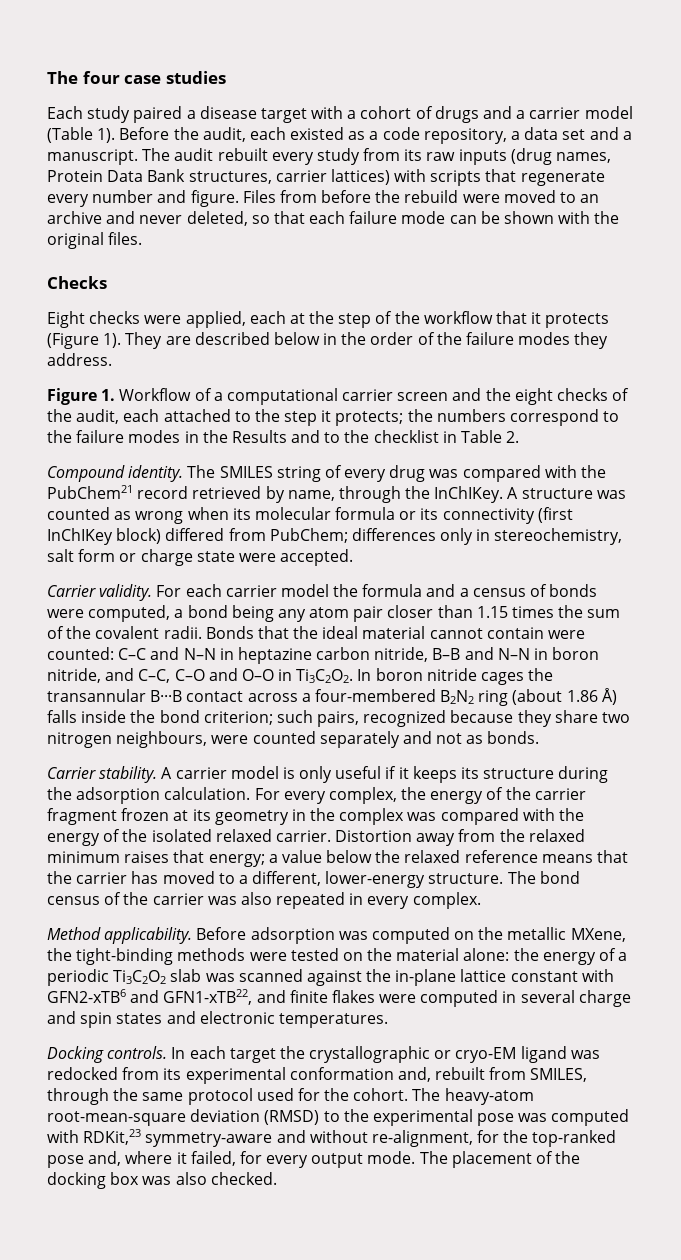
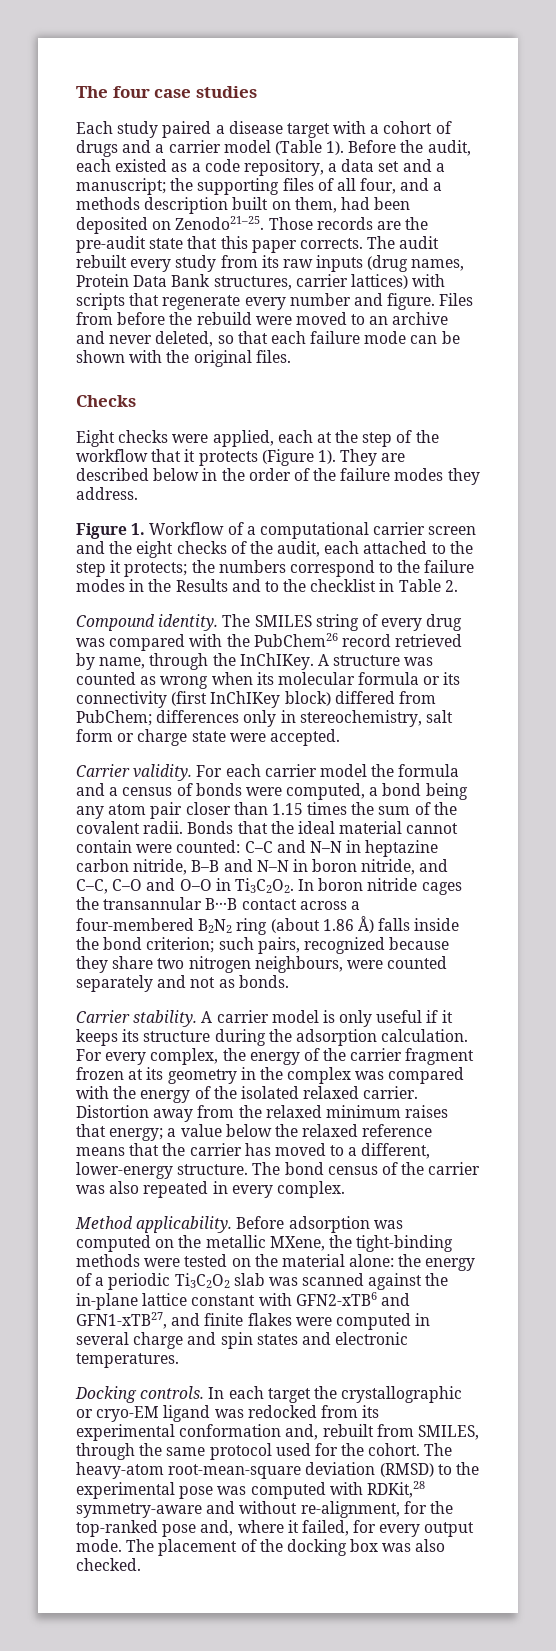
- Before the audit, each existed as a code repository, a data set and a manuscript.
+ Before the audit, each existed as a code repository, a data set and a manuscript; the supporting files of all four, and a methods description built on them, had been deposited on Zenodo21–25. Those records are the pre-audit state that this paper corrects.
- The SMILES string of every drug was compared with the PubChem21 record retrieved by name, through the InChIKey.
+ The SMILES string of every drug was compared with the PubChem26 record retrieved by name, through the InChIKey.
- Before adsorption was computed on the metallic MXene, the tight-binding methods were tested on the material alone: the energy of a periodic Ti3C2O2 slab was scanned against the in-plane lattice constant with GFN2-xTB6 and GFN1-xTB22, and finite flakes were computed in several charge and spin states and electronic temperatures.
+ Before adsorption was computed on the metallic MXene, the tight-binding methods were tested on the material alone: the energy of a periodic Ti3C2O2 slab was scanned against the in-plane lattice constant with GFN2-xTB6 and GFN1-xTB27, and finite flakes were computed in several charge and spin states and electronic temperatures.
- The heavy-atom root-mean-square deviation (RMSD) to the experimental pose was computed with RDKit,23 symmetry-aware and without re-alignment, for the top-ranked pose and, where it failed, for every output mode.
+ The heavy-atom root-mean-square deviation (RMSD) to the experimental pose was computed with RDKit,28 symmetry-aware and without re-alignment, for the top-ranked pose and, where it failed, for every output mode.

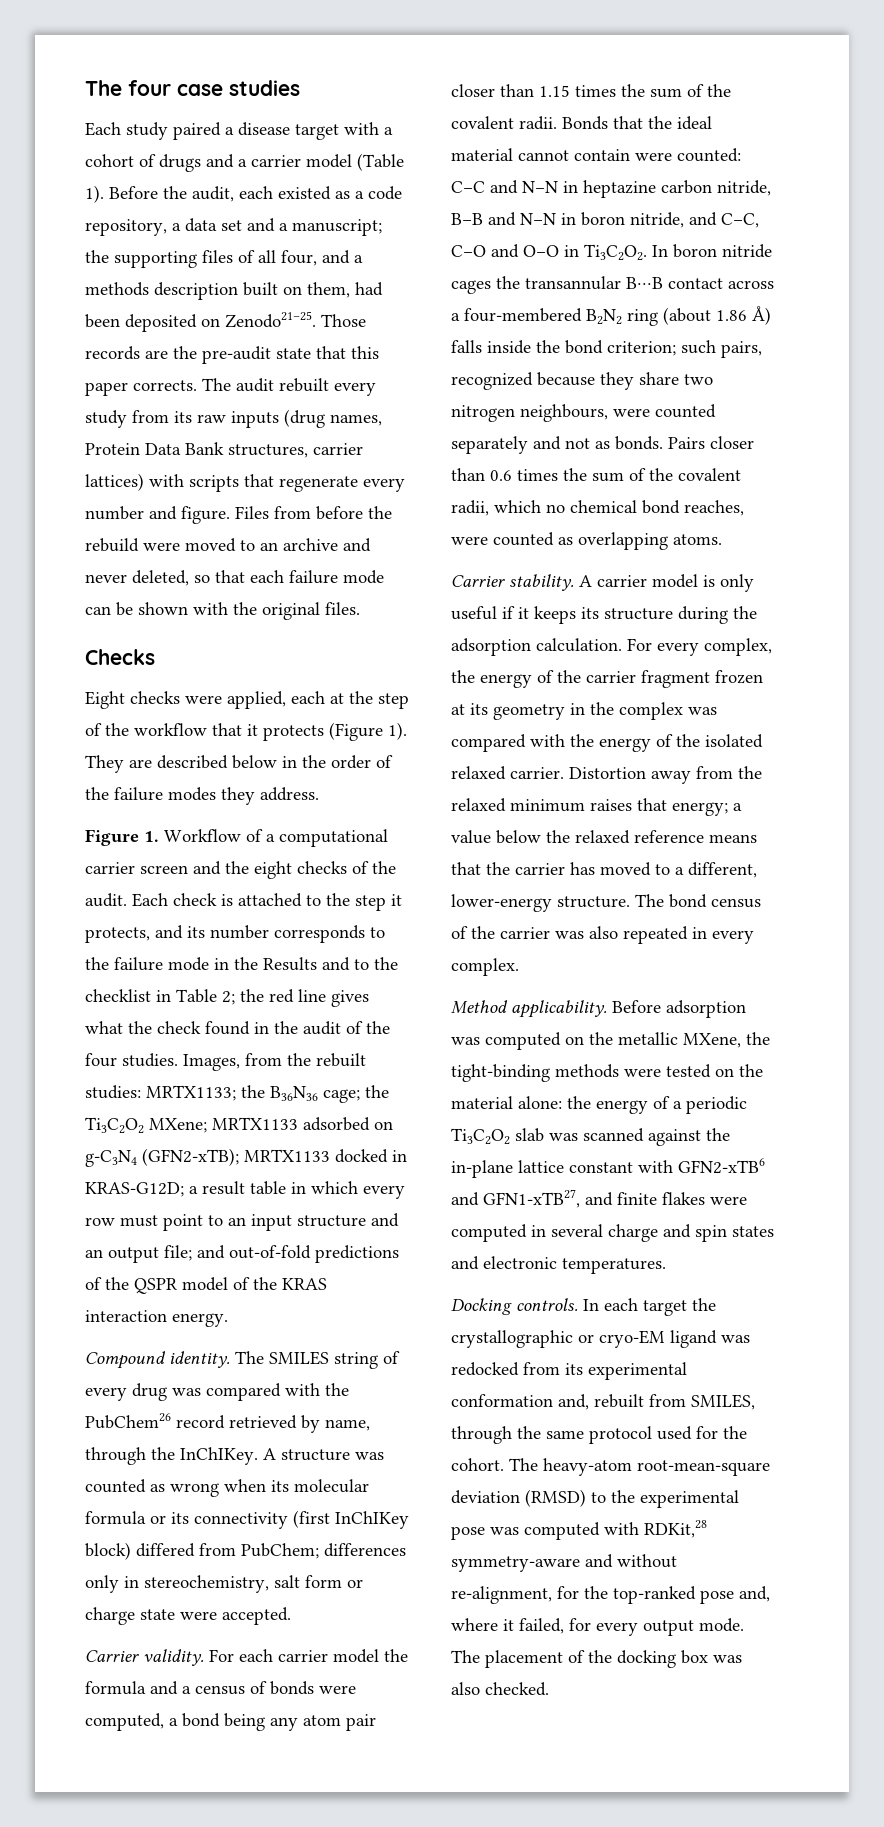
- Figure 1. Workflow of a computational carrier screen and the eight checks of the audit, each attached to the step it protects; the numbers correspond to the failure modes in the Results and to the checklist in Table 2.
+ Figure 1. Workflow of a computational carrier screen and the eight checks of the audit. Each check is attached to the step it protects, and its number corresponds to the failure mode in the Results and to the checklist in Table 2; the red line gives what the check found in the audit of the four studies. Images, from the rebuilt studies: MRTX1133; the B36N36 cage; the Ti3C2O2 MXene; MRTX1133 adsorbed on g-C3N4 (GFN2-xTB); MRTX1133 docked in KRAS-G12D; a result table in which every row must point to an input structure and an output file; and out-of-fold predictions of the QSPR model of the KRAS interaction energy.
+ Pairs closer than 0.6 times the sum of the covalent radii, which no chemical bond reaches, were counted as overlapping atoms.

